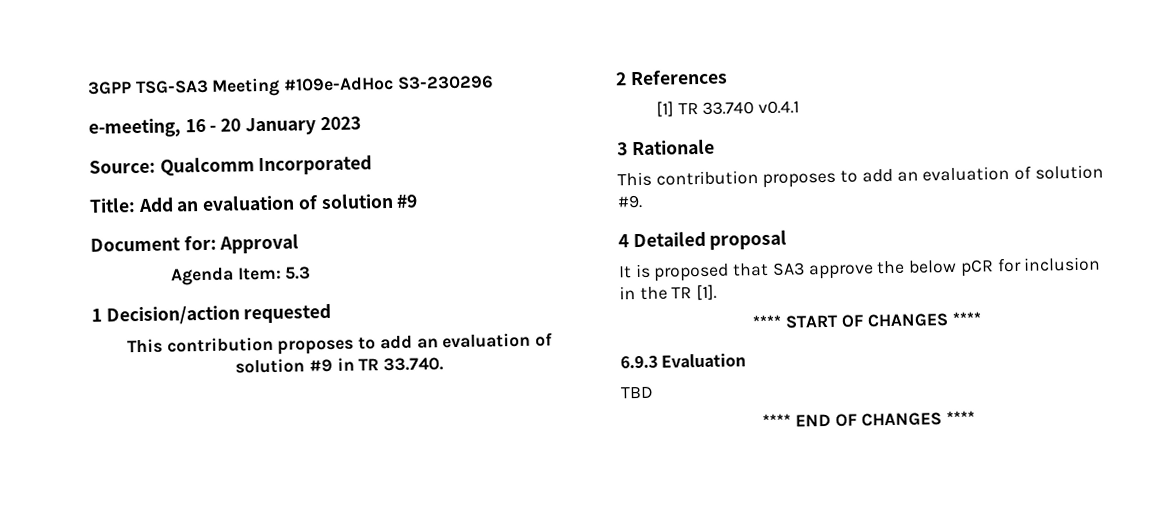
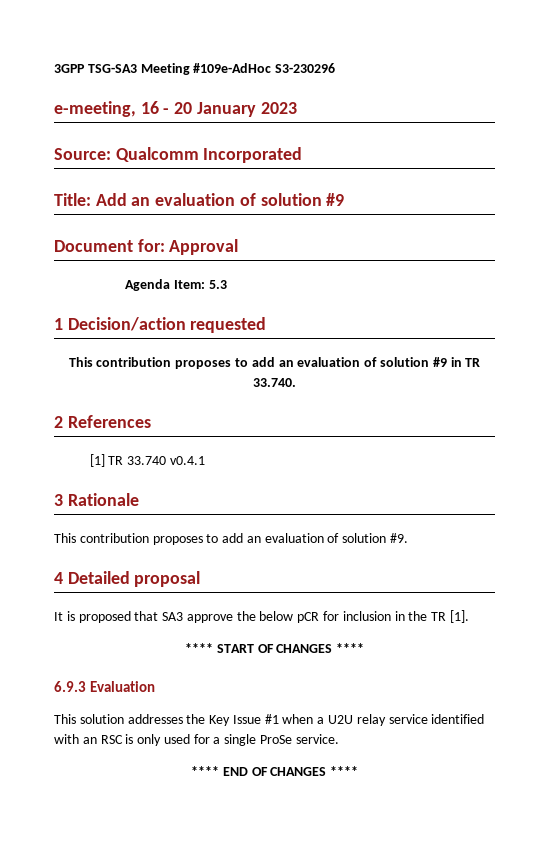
- TBD
+ This solution addresses the Key Issue #1 when a U2U relay service identified with an RSC is only used for a single ProSe service.

